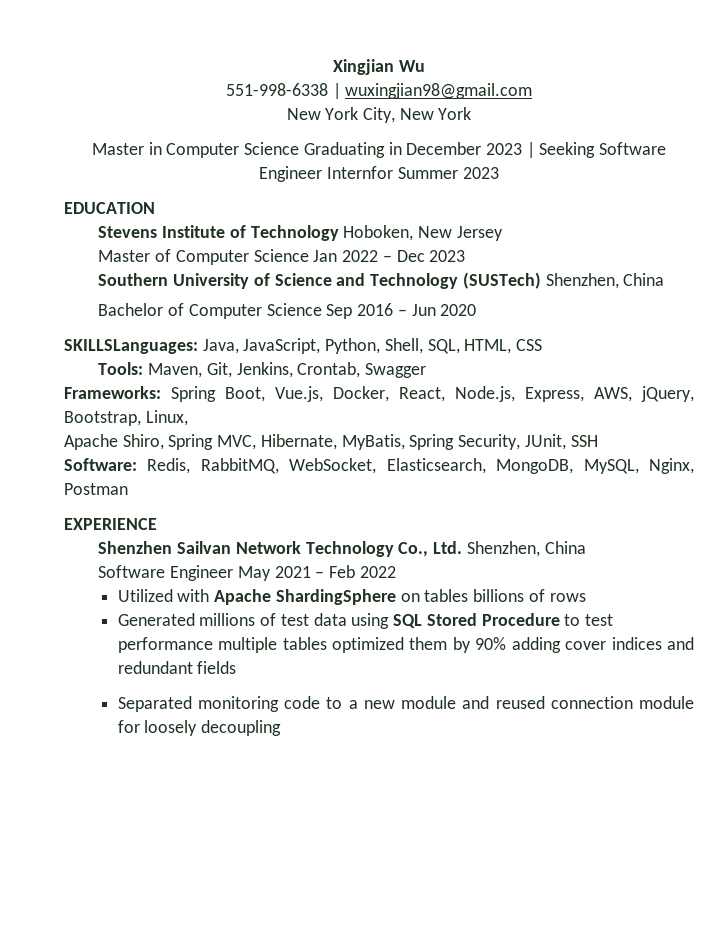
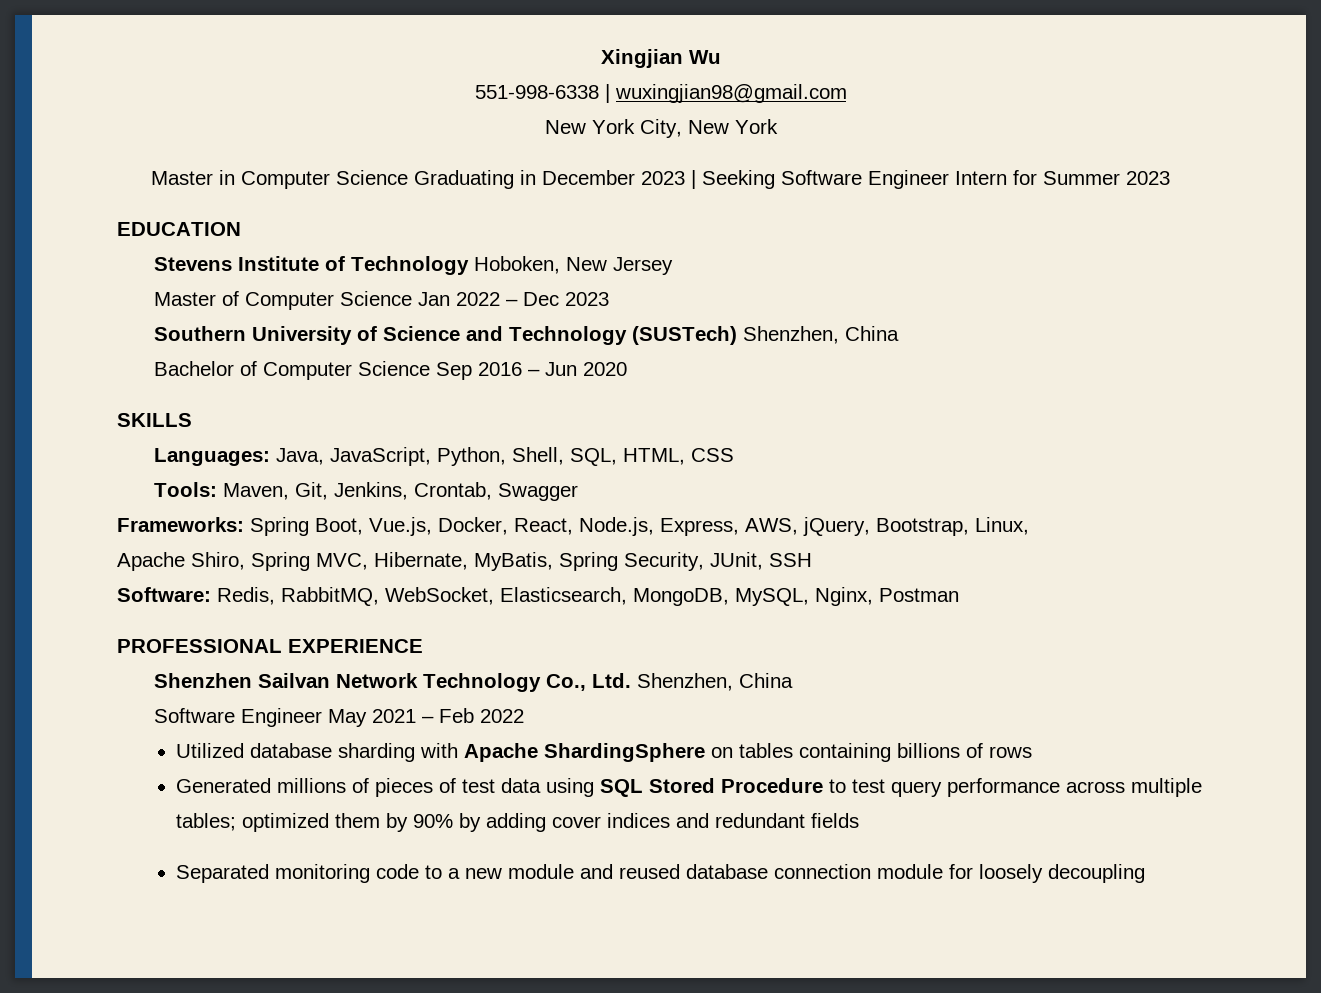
- Master in Computer Science Graduating in December 2023 | Seeking Software Engineer Internfor Summer 2023
+ Master in Computer Science Graduating in December 2023 | Seeking Software Engineer Intern for Summer 2023
- SKILLSLanguages: Java, JavaScript, Python, Shell, SQL, HTML, CSS
+ SKILLS
+ Languages: Java, JavaScript, Python, Shell, SQL, HTML, CSS
- EXPERIENCE
+ PROFESSIONAL EXPERIENCE
- Utilized with Apache ShardingSphere on tables billions of rows
+ Utilized database sharding with Apache ShardingSphere on tables containing billions of rows
- Generated millions of test data using SQL Stored Procedure to test performance multiple tables optimized them by 90% adding cover indices and redundant fields
+ Generated millions of pieces of test data using SQL Stored Procedure to test query performance across multiple tables; optimized them by 90% by adding cover indices and redundant fields
- Separated monitoring code to a new module and reused connection module for loosely decoupling
+ Separated monitoring code to a new module and reused database connection module for loosely decoupling

